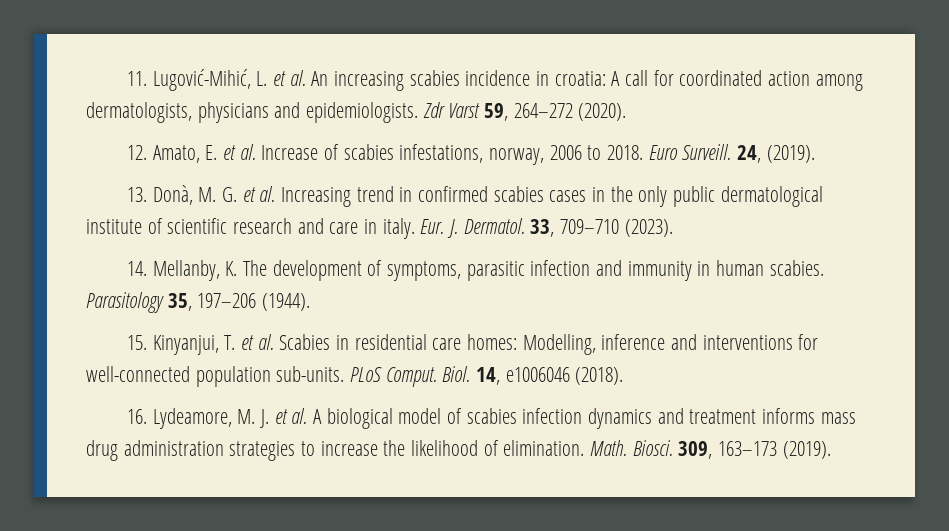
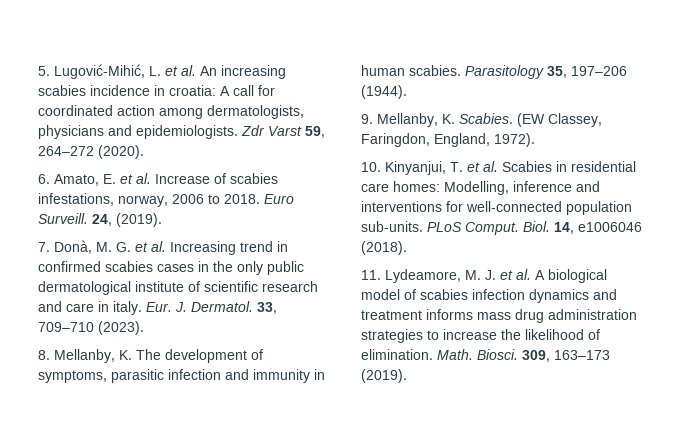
- 11. Lugović-Mihić, L. et al. An increasing scabies incidence in croatia: A call for coordinated action among dermatologists, physicians and epidemiologists.
+ 5. Lugović-Mihić, L. et al. An increasing scabies incidence in croatia: A call for coordinated action among dermatologists, physicians and epidemiologists.
- 12. Amato, E. et al. Increase of scabies infestations, norway, 2006 to 2018.
+ 6. Amato, E. et al. Increase of scabies infestations, norway, 2006 to 2018.
- 13. Donà, M. G. et al. Increasing trend in confirmed scabies cases in the only public dermatological institute of scientific research and care in italy.
+ 7. Donà, M. G. et al. Increasing trend in confirmed scabies cases in the only public dermatological institute of scientific research and care in italy.
- 14. Mellanby, K. The development of symptoms, parasitic infection and immunity in human scabies.
+ 8. Mellanby, K. The development of symptoms, parasitic infection and immunity in human scabies.
- 15. Kinyanjui, T. et al. Scabies in residential care homes: Modelling, inference and interventions for well-connected population sub-units.
+ 9. Mellanby, K. Scabies. (EW Classey, Faringdon, England, 1972).
+ 10. Kinyanjui, T. et al. Scabies in residential care homes: Modelling, inference and interventions for well-connected population sub-units.
- 16. Lydeamore, M. J. et al. A biological model of scabies infection dynamics and treatment informs mass drug administration strategies to increase the likelihood of elimination.
+ 11. Lydeamore, M. J. et al. A biological model of scabies infection dynamics and treatment informs mass drug administration strategies to increase the likelihood of elimination.

